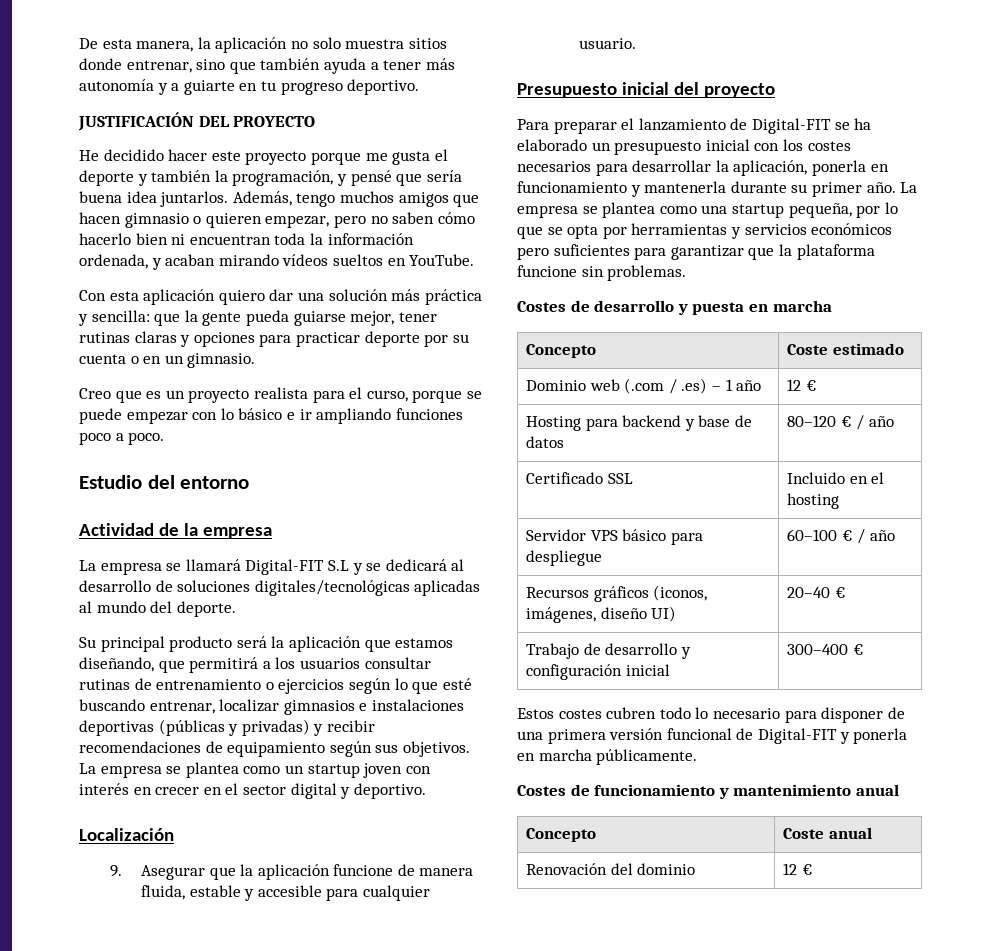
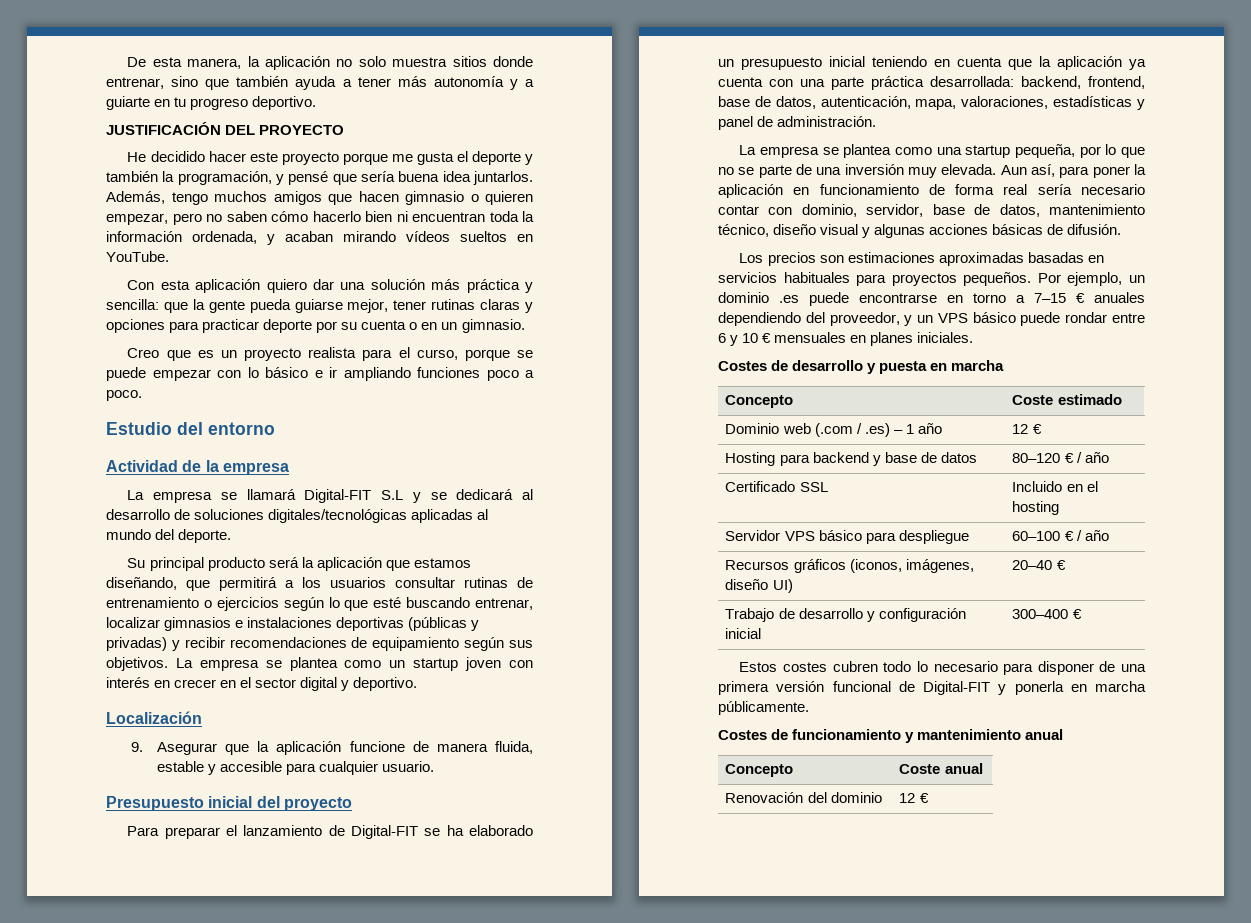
- Para preparar el lanzamiento de Digital-FIT se ha elaborado un presupuesto inicial con los costes necesarios para desarrollar la aplicación, ponerla en funcionamiento y mantenerla durante su primer año. La empresa se plantea como una startup pequeña, por lo que se opta por herramientas y servicios económicos pero suficientes para garantizar que la plataforma funcione sin problemas.
+ Para preparar el lanzamiento de Digital-FIT se ha elaborado un presupuesto inicial teniendo en cuenta que la aplicación ya cuenta con una parte práctica desarrollada: backend, frontend, base de datos, autenticación, mapa, valoraciones, estadísticas y panel de administración.
+ La empresa se plantea como una startup pequeña, por lo que no se parte de una inversión muy elevada. Aun así, para poner la aplicación en funcionamiento de forma real sería necesario contar con dominio, servidor, base de datos, mantenimiento técnico, diseño visual y algunas acciones básicas de difusión.
+ Los precios son estimaciones aproximadas basadas en servicios habituales para proyectos pequeños. Por ejemplo, un dominio .es puede encontrarse en torno a 7–15 € anuales dependiendo del proveedor, y un VPS básico puede rondar entre 6 y 10 € mensuales en planes iniciales.

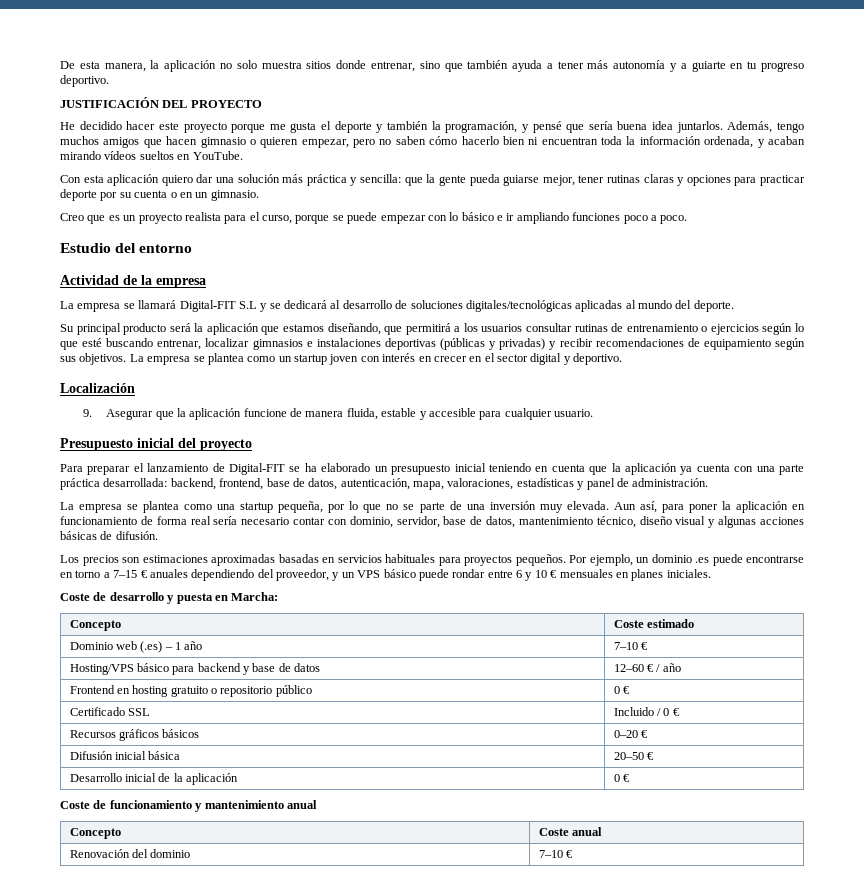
- Costes de desarrollo y puesta en marcha
+ Coste de desarrollo y puesta en Marcha:
- Dominio web (.com / .es) – 1 año | 12 €
- Hosting para backend y base de datos | 80–120 € / año
- Certificado SSL | Incluido en el hosting
- Servidor VPS básico para despliegue | 60–100 € / año
+ Dominio web (.es) – 1 año | 7–10 €
+ Hosting/VPS básico para backend y base de datos | 12–60 € / año
+ Frontend en hosting gratuito o repositorio público | 0 €
+ Certificado SSL | Incluido / 0 €
- Recursos gráficos (iconos, imágenes, diseño UI) | 20–40 €
- Trabajo de desarrollo y configuración inicial | 300–400 €
- Estos costes cubren todo lo necesario para disponer de una primera versión funcional de Digital-FIT y ponerla en marcha públicamente.
- Costes de funcionamiento y mantenimiento anual
+ Recursos gráficos básicos | 0–20 €
+ Difusión inicial básica | 20–50 €
+ Desarrollo inicial de la aplicación | 0 €
+ Coste de funcionamiento y mantenimiento anual
- Renovación del dominio | 12 €
+ Renovación del dominio | 7–10 €

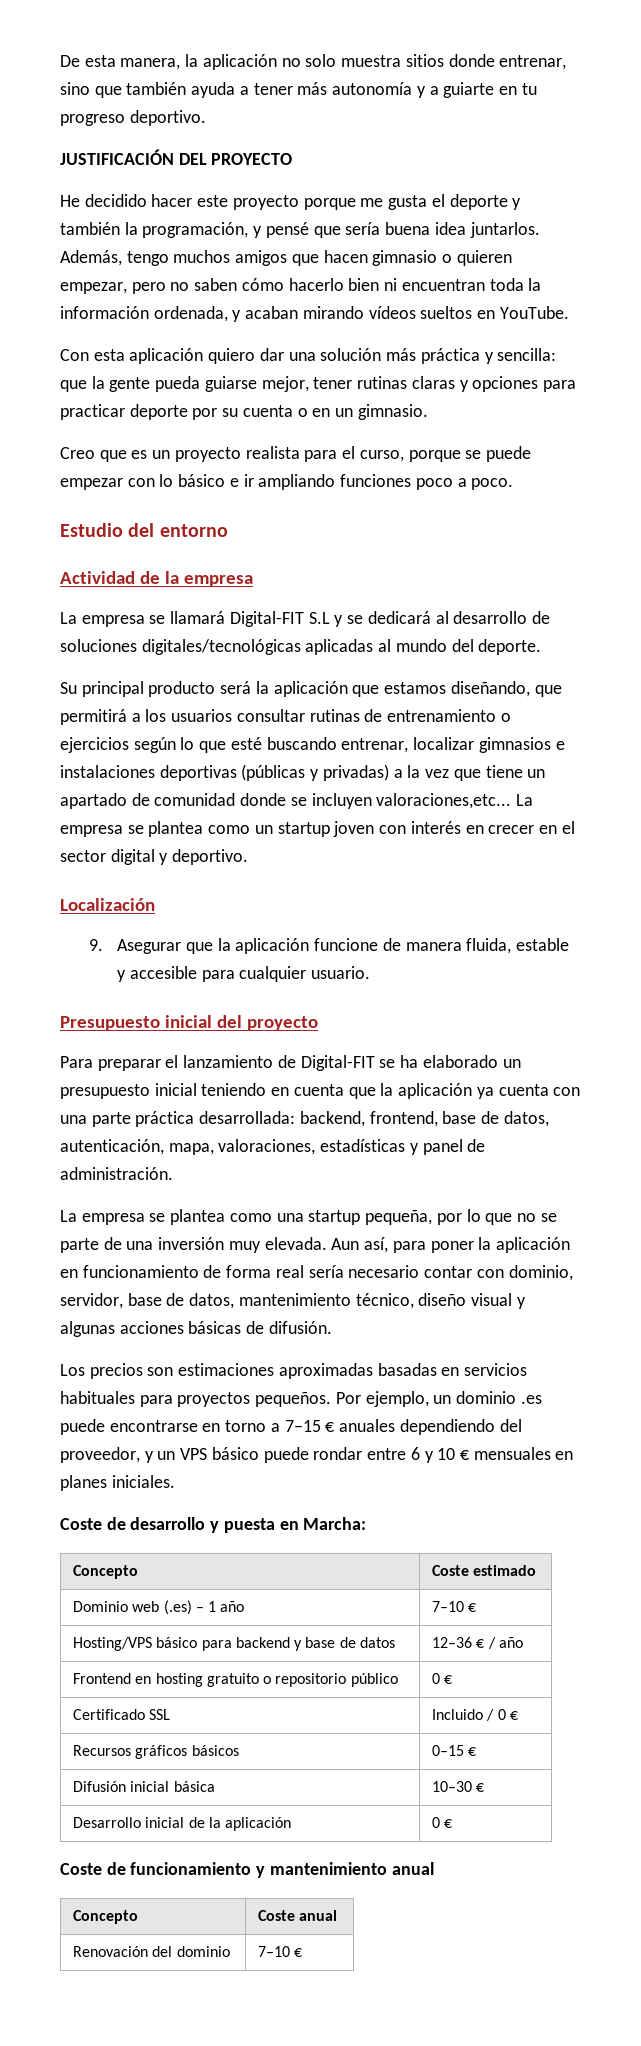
- Su principal producto será la aplicación que estamos diseñando, que permitirá a los usuarios consultar rutinas de entrenamiento o ejercicios según lo que esté buscando entrenar, localizar gimnasios e instalaciones deportivas (públicas y privadas) y recibir recomendaciones de equipamiento según sus objetivos.
+ Su principal producto será la aplicación que estamos diseñando, que permitirá a los usuarios consultar rutinas de entrenamiento o ejercicios según lo que esté buscando entrenar, localizar gimnasios e instalaciones deportivas (públicas y privadas) a la vez que tiene un apartado de comunidad donde se incluyen valoraciones,etc...
- Hosting/VPS básico para backend y base de datos | 12–60 € / año
+ Hosting/VPS básico para backend y base de datos | 12–36 € / año
- Recursos gráficos básicos | 0–20 €
+ Recursos gráficos básicos | 0–15 €
- Difusión inicial básica | 20–50 €
+ Difusión inicial básica | 10–30 €

